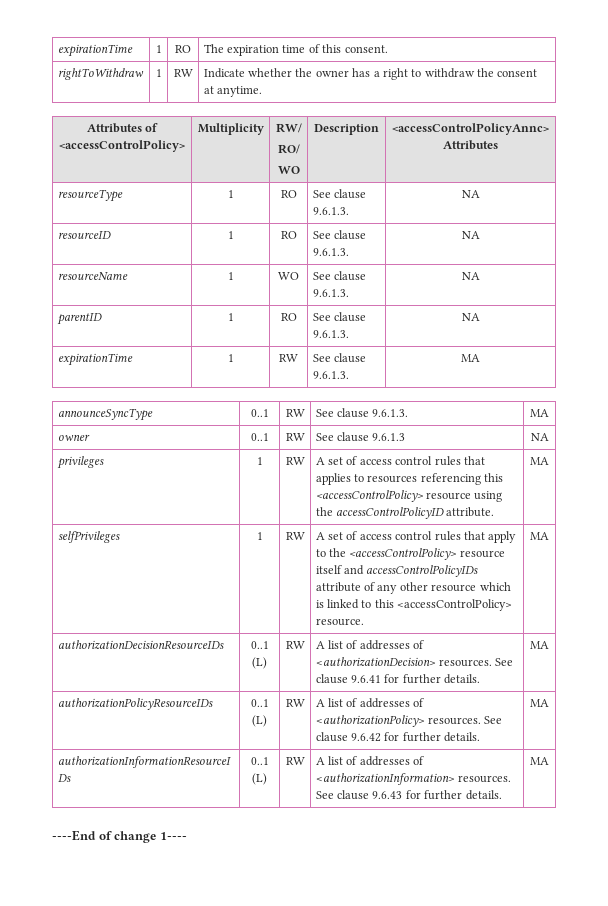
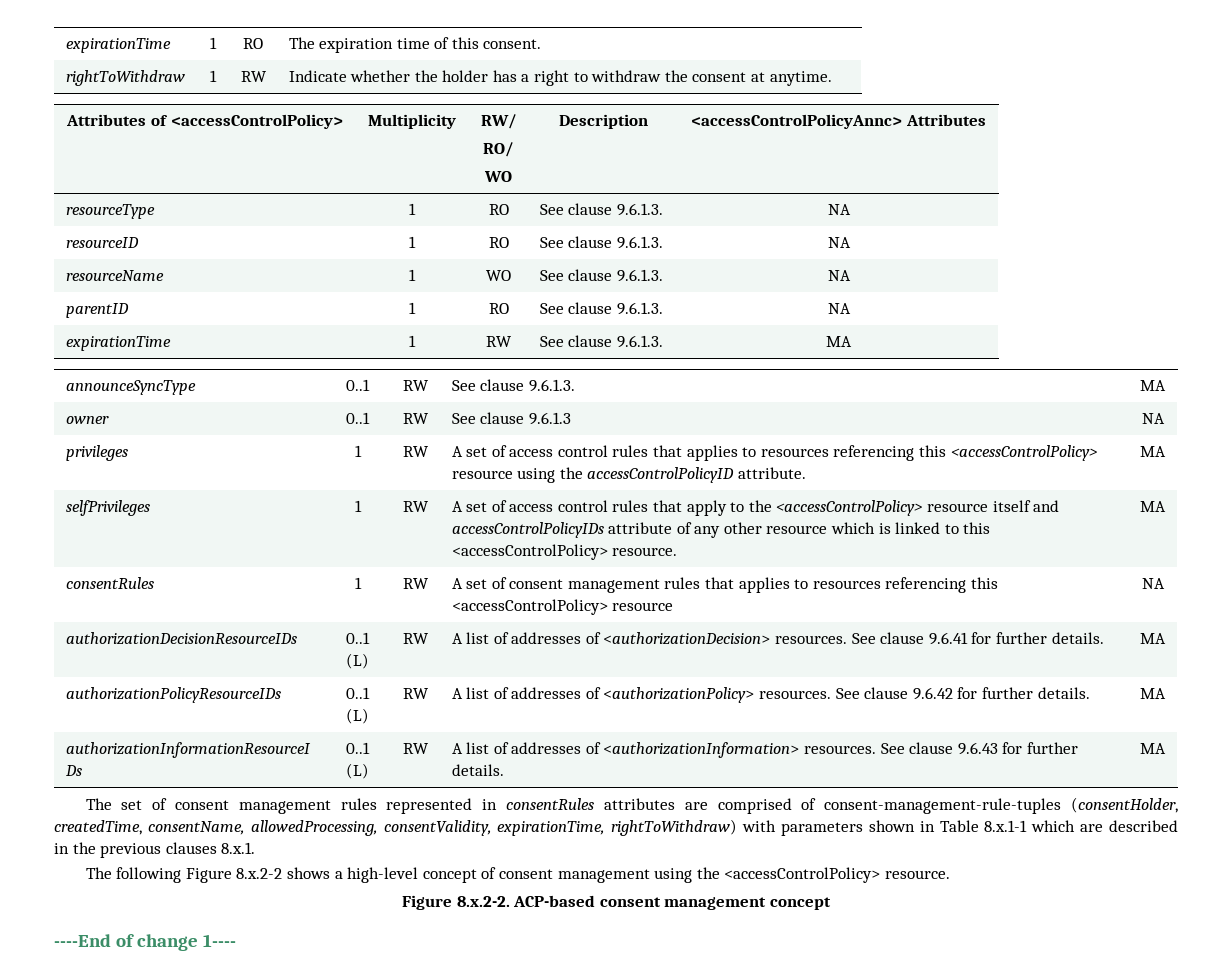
- rightToWithdraw | 1 | RW | Indicate whether the owner has a right to withdraw the consent at anytime.
+ rightToWithdraw | 1 | RW | Indicate whether the holder has a right to withdraw the consent at anytime.
+ consentRules | 1 | RW | A set of consent management rules that applies to resources referencing this <accessControlPolicy> resource | NA
+ The set of consent management rules represented in consentRules attributes are comprised of consent-management-rule-tuples (consentHolder, createdTime, consentName, allowedProcessing, consentValidity, expirationTime, rightToWithdraw) with parameters shown in Table 8.x.1-1 which are described in the previous clauses 8.x.1.
+ The following Figure 8.x.2-2 shows a high-level concept of consent management using the <accessControlPolicy> resource.
+ Figure 8.x.2-2. ACP-based consent management concept

